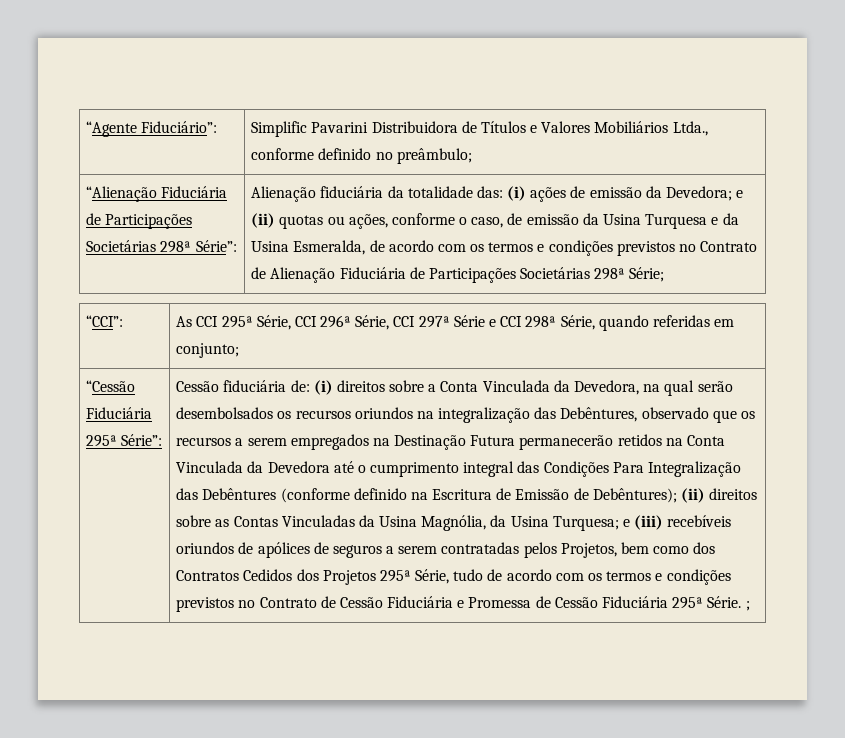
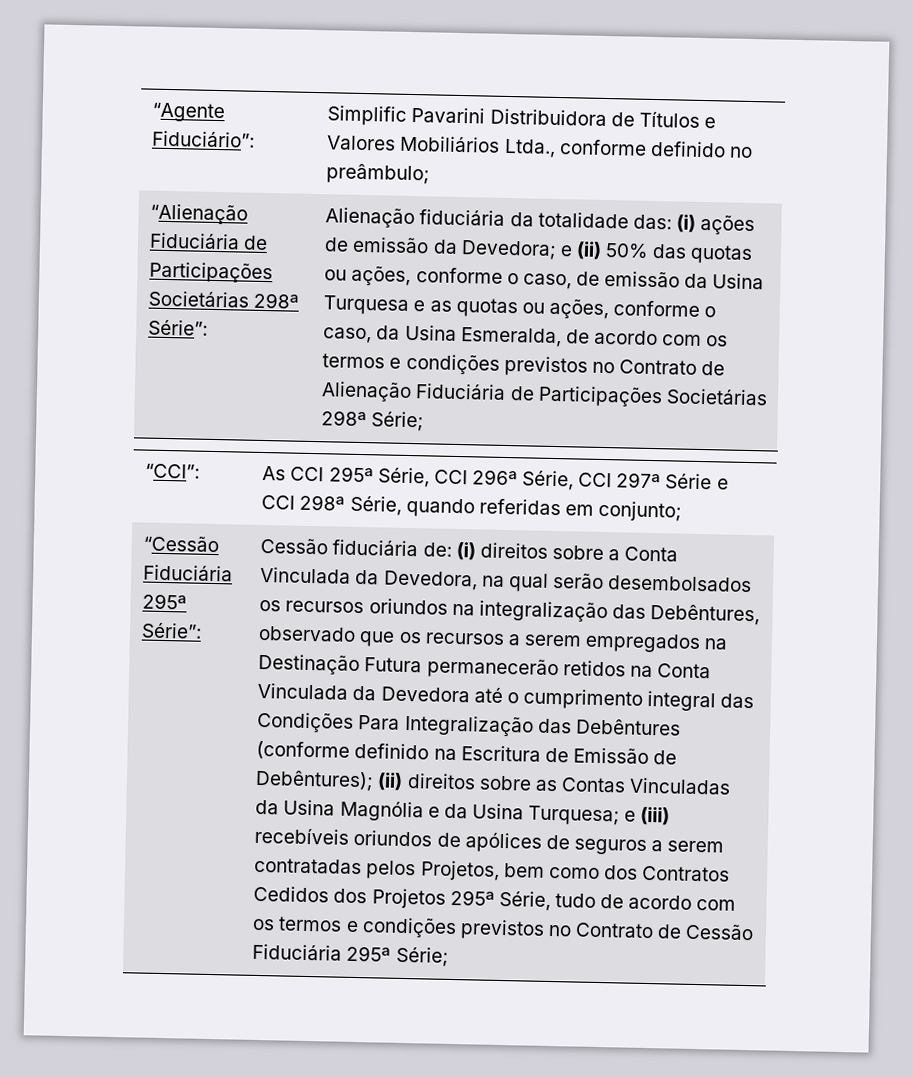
- Alienação fiduciária da totalidade das: (i) ações de emissão da Devedora; e (ii) quotas ou ações, conforme o caso, de emissão da Usina Turquesa e da Usina Esmeralda, de acordo com os termos e condições previstos no Contrato de Alienação Fiduciária de Participações Societárias 298ª Série;
+ Alienação fiduciária da totalidade das: (i) ações de emissão da Devedora; e (ii) 50% das quotas ou ações, conforme o caso, de emissão da Usina Turquesa e as quotas ou ações, conforme o caso, da Usina Esmeralda, de acordo com os termos e condições previstos no Contrato de Alienação Fiduciária de Participações Societárias 298ª Série;
- (ii) direitos sobre as Contas Vinculadas da Usina Magnólia, da Usina Turquesa;
+ (ii) direitos sobre as Contas Vinculadas da Usina Magnólia e da Usina Turquesa;
- e (iii) recebíveis oriundos de apólices de seguros a serem contratadas pelos Projetos, bem como dos Contratos Cedidos dos Projetos 295ª Série, tudo de acordo com os termos e condições previstos no Contrato de Cessão Fiduciária e Promessa de Cessão Fiduciária 295ª Série. ;
+ e (iii) recebíveis oriundos de apólices de seguros a serem contratadas pelos Projetos, bem como dos Contratos Cedidos dos Projetos 295ª Série, tudo de acordo com os termos e condições previstos no Contrato de Cessão Fiduciária 295ª Série;

